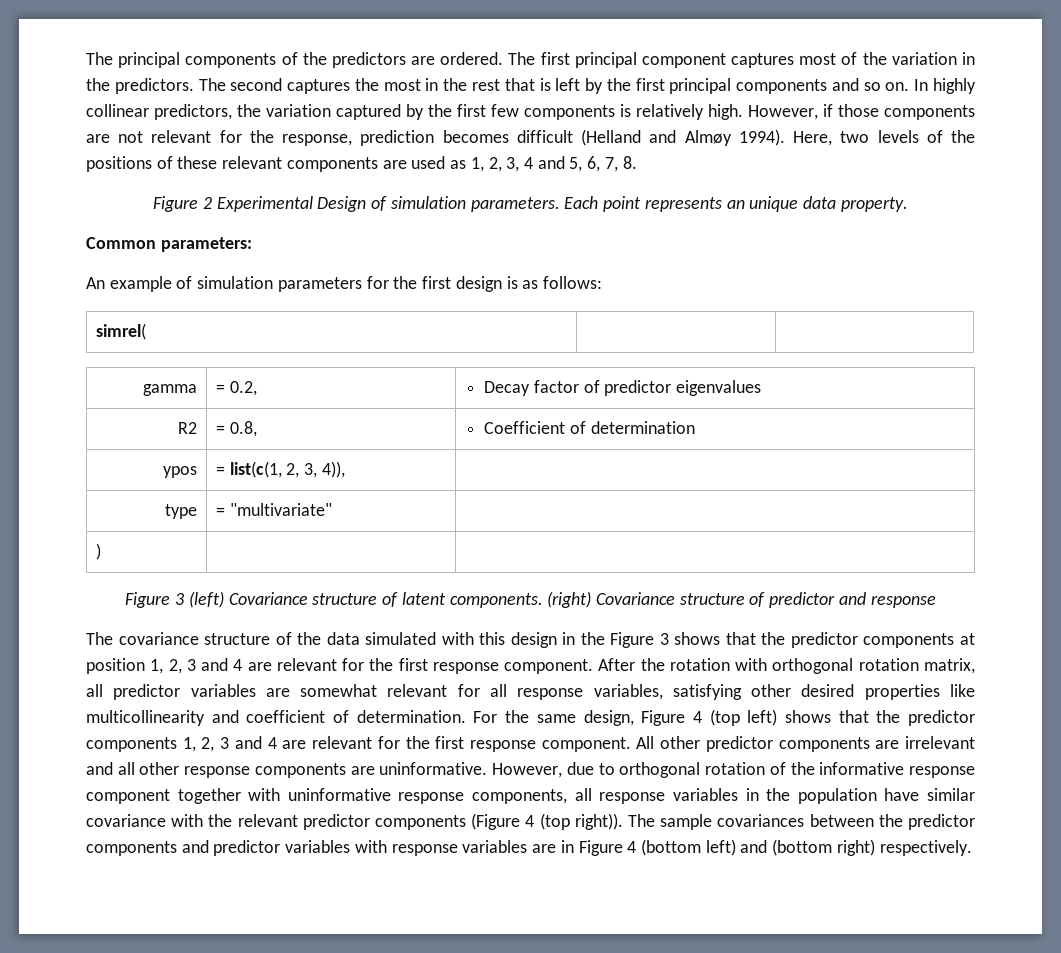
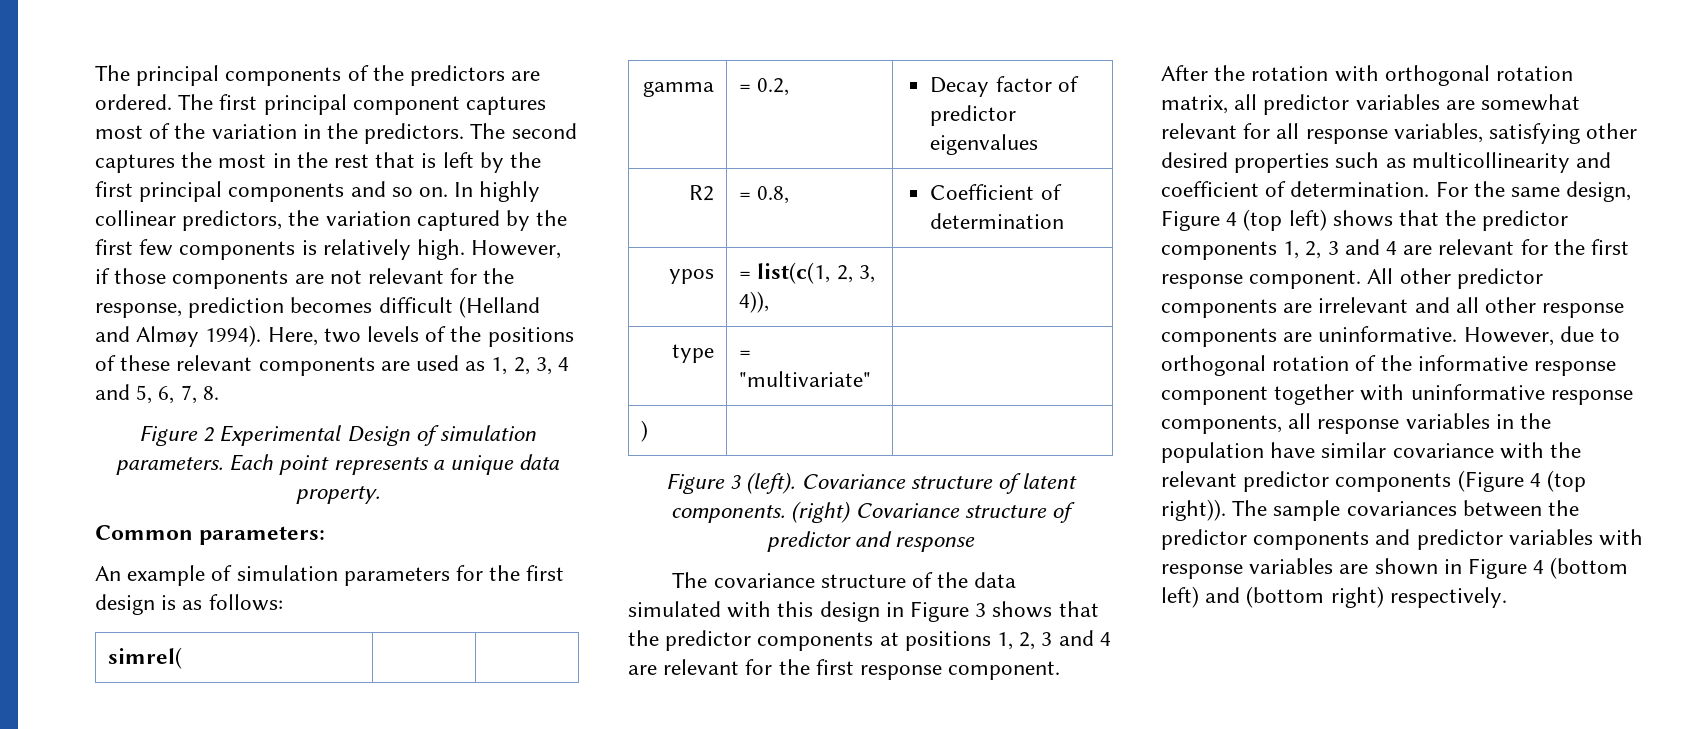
- Each point represents an unique data property.
+ Each point represents a unique data property.
- Figure 3 (left) Covariance structure of latent components.
+ Figure 3 (left). Covariance structure of latent components.
- The covariance structure of the data simulated with this design in the Figure 3 shows that the predictor components at position 1, 2, 3 and 4 are relevant for the first response component.
+ The covariance structure of the data simulated with this design in Figure 3 shows that the predictor components at positions 1, 2, 3 and 4 are relevant for the first response component.
- After the rotation with orthogonal rotation matrix, all predictor variables are somewhat relevant for all response variables, satisfying other desired properties like multicollinearity and coefficient of determination.
+ After the rotation with orthogonal rotation matrix, all predictor variables are somewhat relevant for all response variables, satisfying other desired properties such as multicollinearity and coefficient of determination.
- The sample covariances between the predictor components and predictor variables with response variables are in Figure 4 (bottom left) and (bottom right) respectively.
+ The sample covariances between the predictor components and predictor variables with response variables are shown in Figure 4 (bottom left) and (bottom right) respectively.

